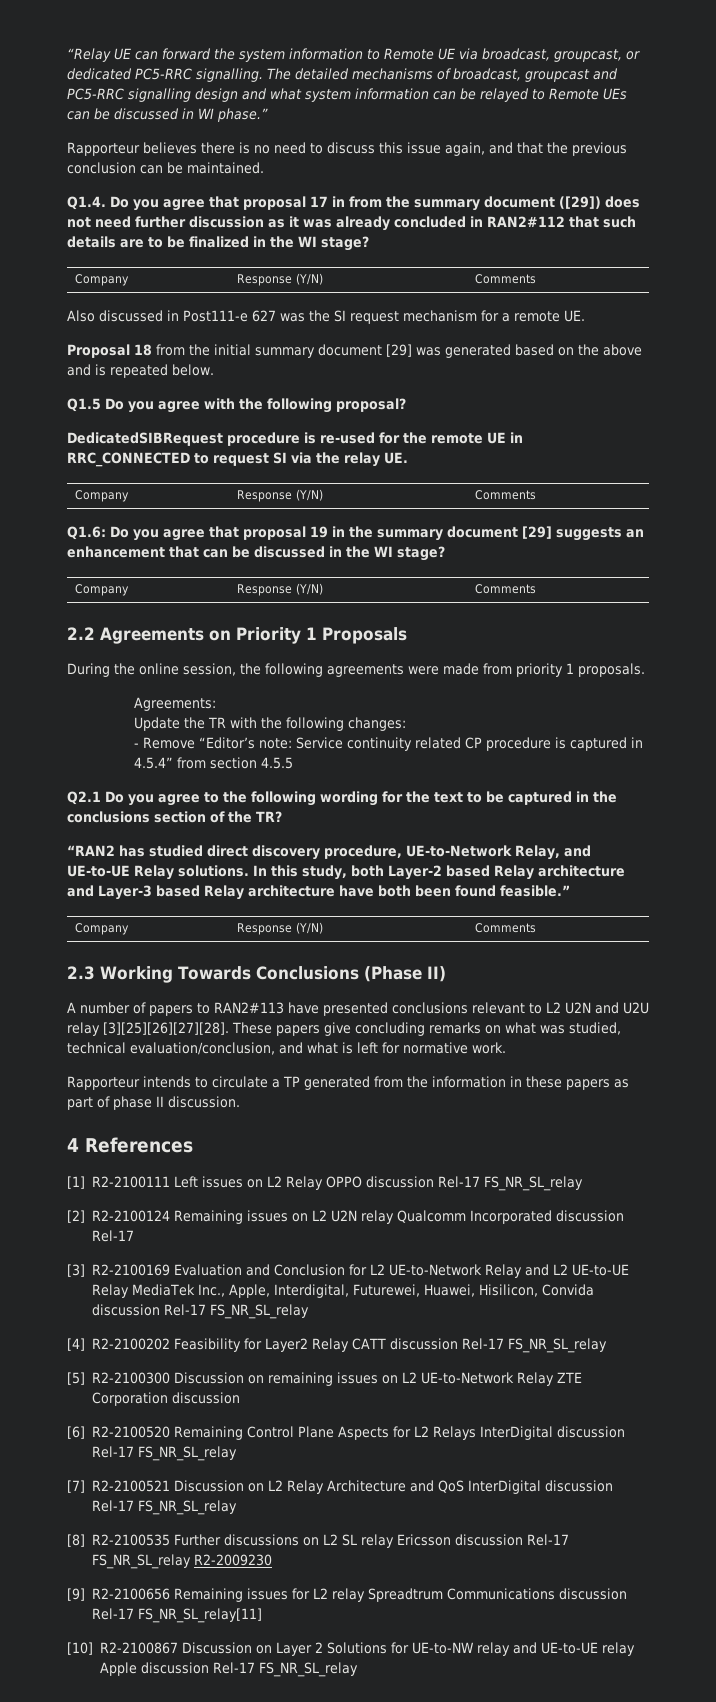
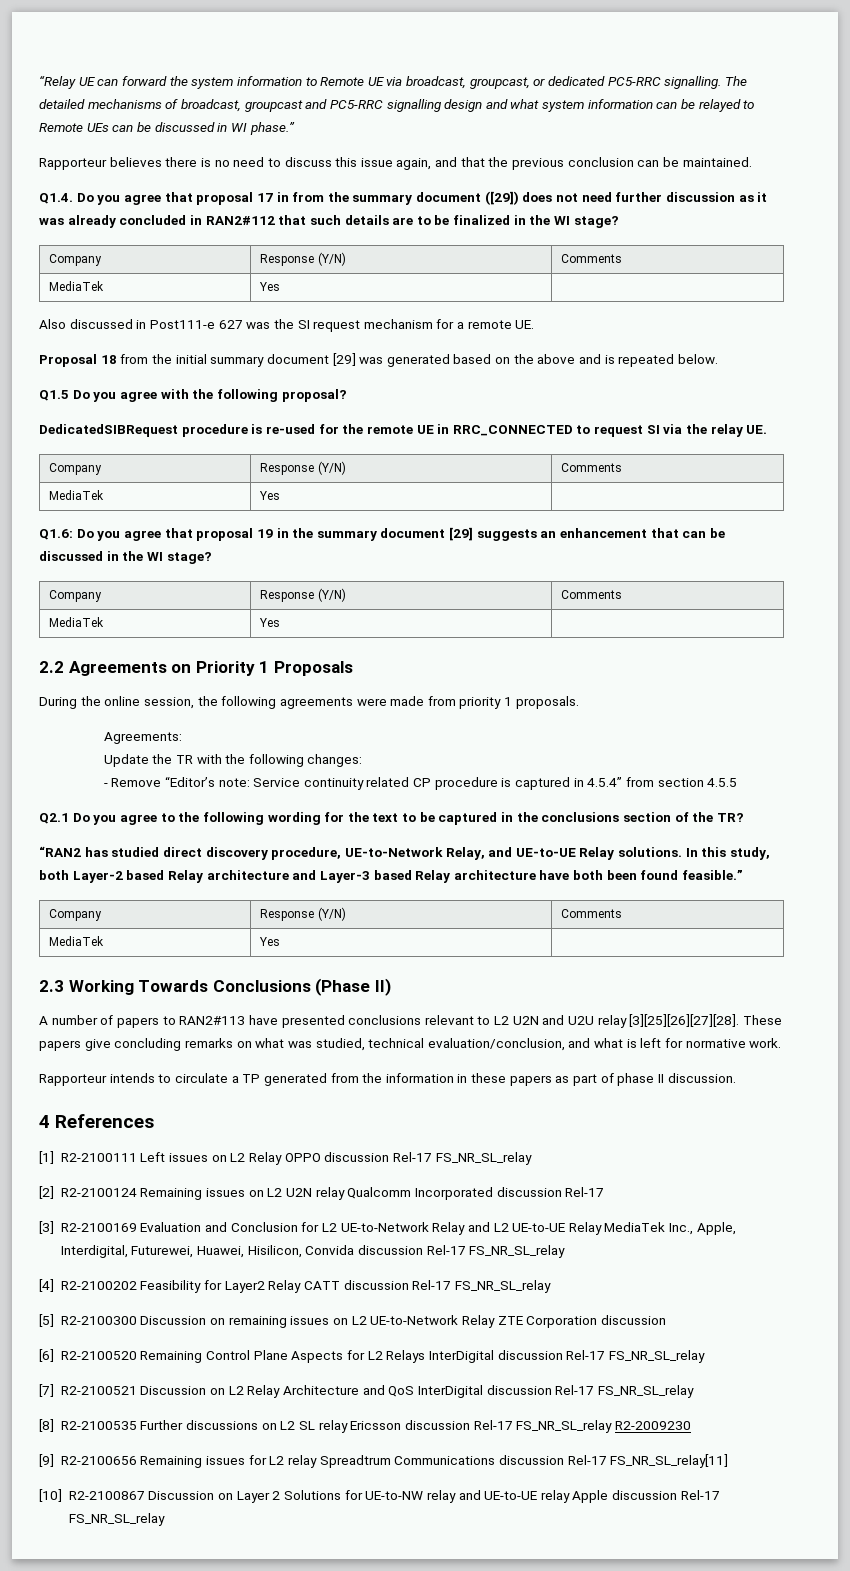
  Q1.4. Do you agree that proposal 17 in from the summary document ([29]) does not need further discussion as it was already concluded in RAN2#112 that such details are to be finalized in the WI stage?
  Company | Response (Y/N) | Comments
+ MediaTek | Yes |
  DedicatedSIBRequest procedure is re-used for the remote UE in RRC_CONNECTED to request SI via the relay UE.
  Company | Response (Y/N) | Comments
+ MediaTek | Yes |
  Q1.6: Do you agree that proposal 19 in the summary document [29] suggests an enhancement that can be discussed in the WI stage?
  Company | Response (Y/N) | Comments
+ MediaTek | Yes |
  In this study, both Layer-2 based Relay architecture and Layer-3 based Relay architecture have both been found feasible.”
  Company | Response (Y/N) | Comments
+ MediaTek | Yes |

